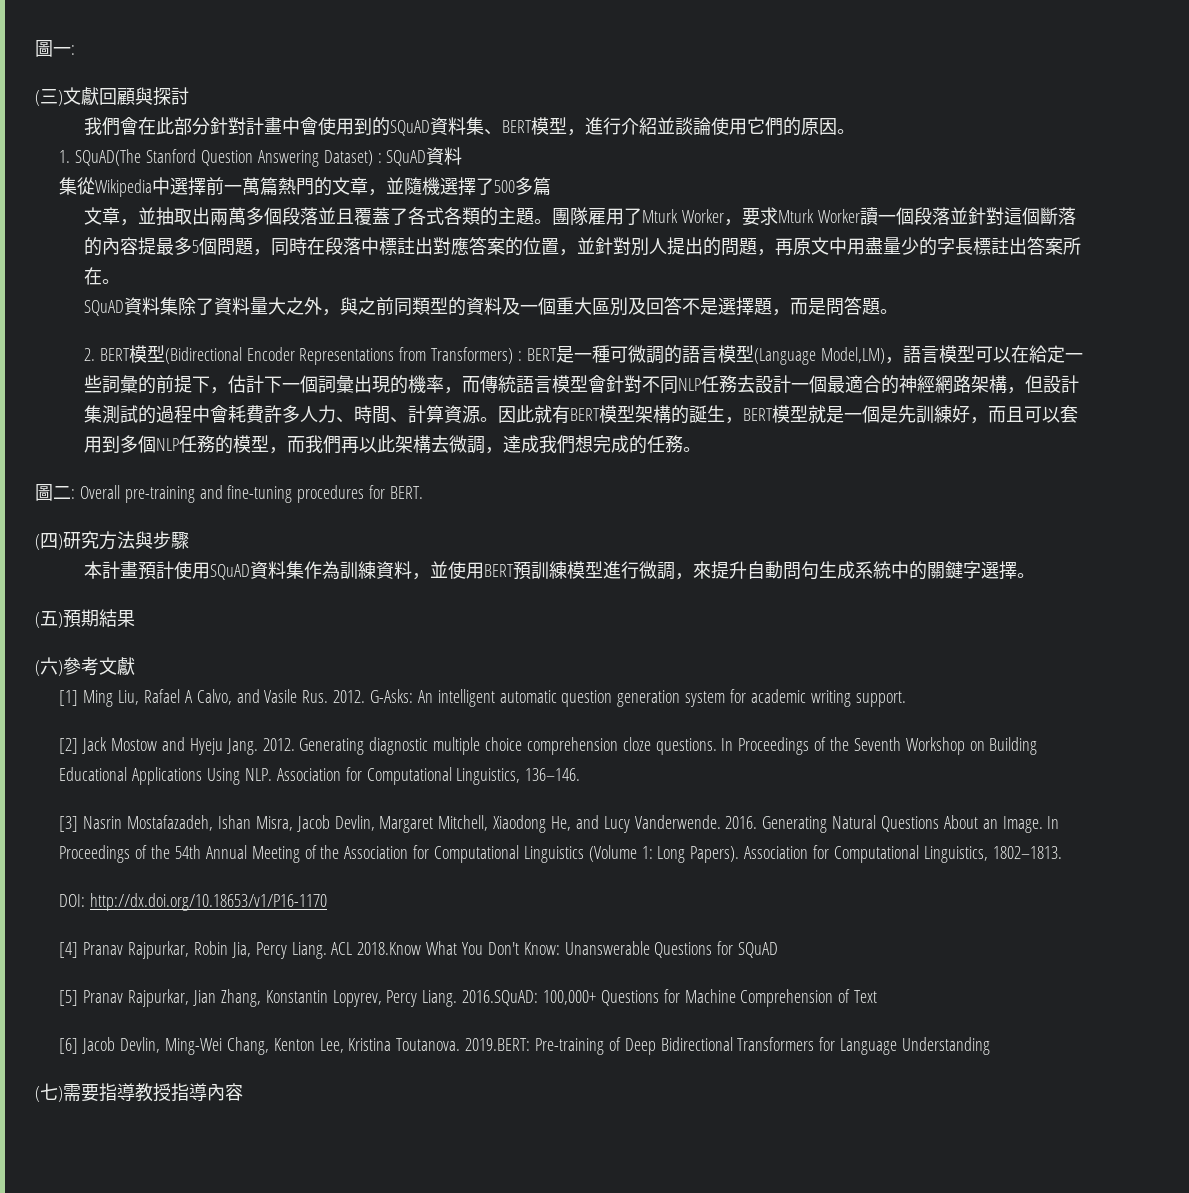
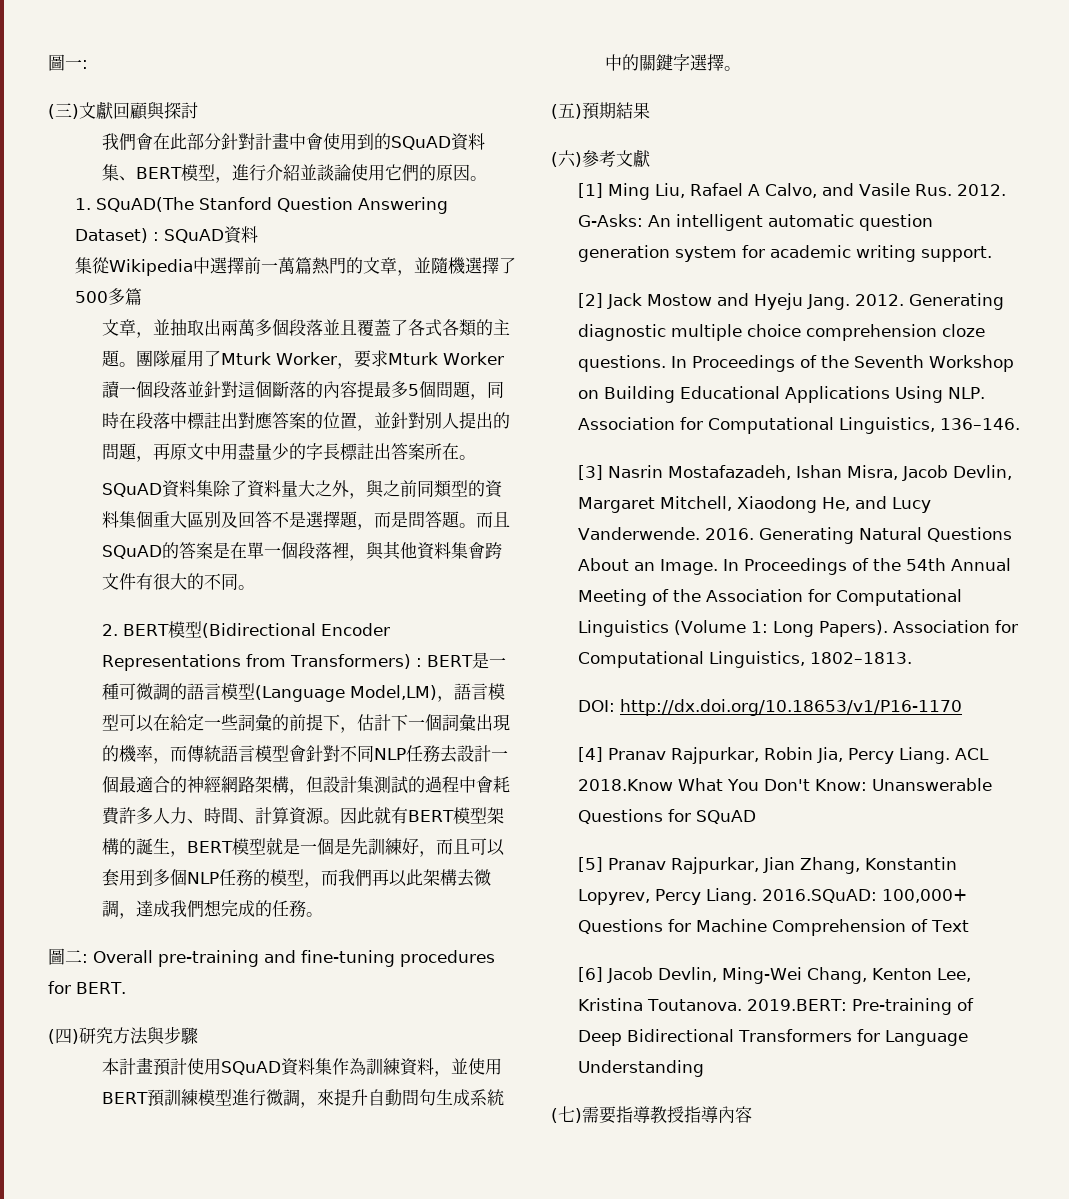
- SQuAD資料集除了資料量大之外，與之前同類型的資料及一個重大區別及回答不是選擇題，而是問答題。
+ SQuAD資料集除了資料量大之外，與之前同類型的資料集個重大區別及回答不是選擇題，而是問答題。而且SQuAD的答案是在單一個段落裡，與其他資料集會跨文件有很大的不同。

